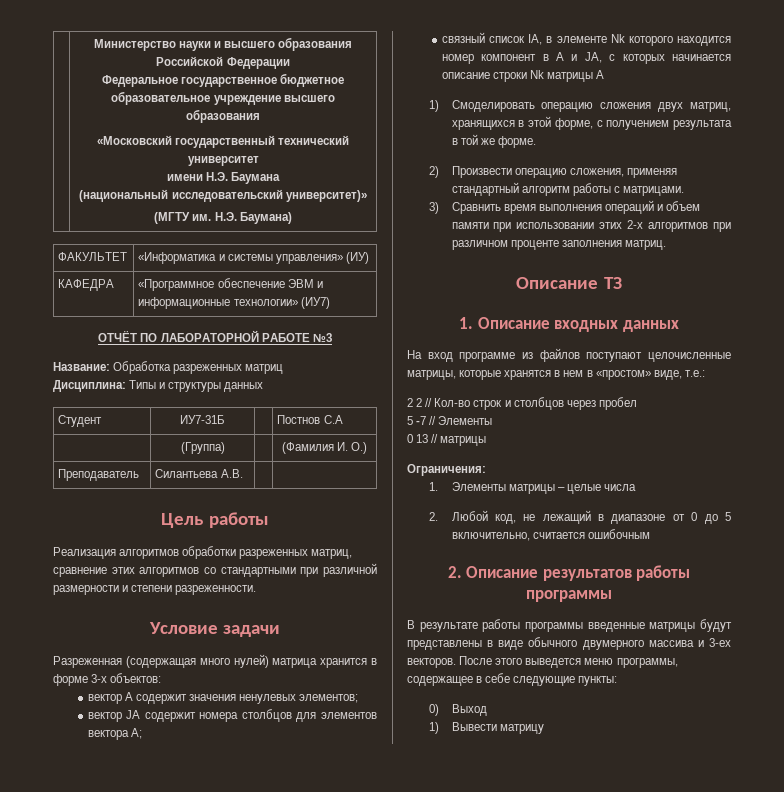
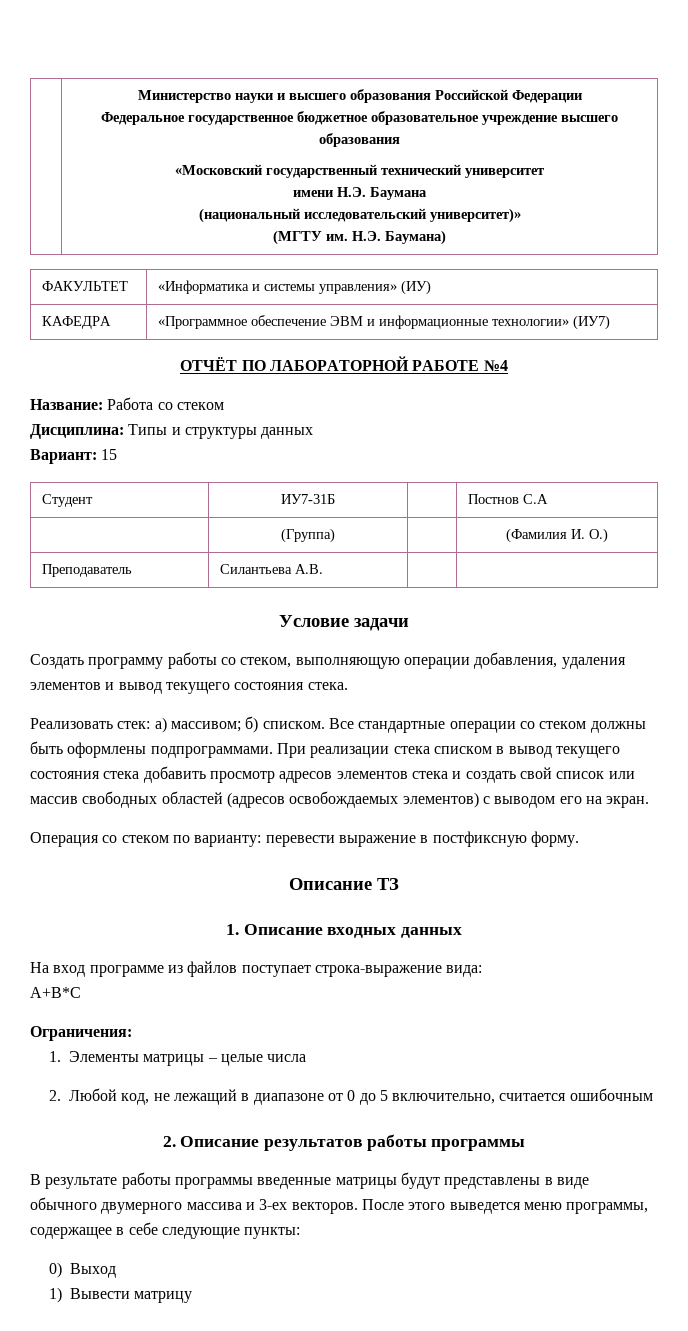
- ОТЧЁТ ПО ЛАБОРАТОРНОЙ РАБОТЕ №3
+ ОТЧЁТ ПО ЛАБОРАТОРНОЙ РАБОТЕ №4
- Название: Обработка разреженных матриц
+ Название: Работа со стеком
+ Вариант: 15
- Цель работы
- Реализация алгоритмов обработки разреженных матриц, сравнение этих алгоритмов со стандартными при различной размерности и степени разреженности.
  Условие задачи
- Разреженная (содержащая много нулей) матрица хранится в форме 3-х объектов:
- вектор A содержит значения ненулевых элементов;
- вектор JA содержит номера столбцов для элементов вектора A;
- связный список IA, в элементе Nk которого находится номер компонент в A и JA, с которых начинается описание строки Nk матрицы A
- 1) Смоделировать операцию сложения двух матриц, хранящихся в этой форме, с получением результата в той же форме.
- 2) Произвести операцию сложения, применяя стандартный алгоритм работы с матрицами.
- 3) Сравнить время выполнения операций и объем памяти при использовании этих 2-х алгоритмов при различном проценте заполнения матриц.
+ Создать программу работы со стеком, выполняющую операции добавления, удаления элементов и вывод текущего состояния стека.
+ Реализовать стек: а) массивом; б) списком. Все стандартные операции со стеком должны быть оформлены подпрограммами. При реализации стека списком в вывод текущего состояния стека добавить просмотр адресов элементов стека и создать свой список или массив свободных областей (адресов освобождаемых элементов) с выводом его на экран.
+ Операция со стеком по варианту: перевести выражение в постфиксную форму.
- На вход программе из файлов поступают целочисленные матрицы, которые хранятся в нем в «простом» виде, т.е.:
- 2 2 // Кол-во строк и столбцов через пробел
- 5 -7 // Элементы
- 0 13 // матрицы
+ На вход программе из файлов поступает строка-выражение вида:
+ A+B*C

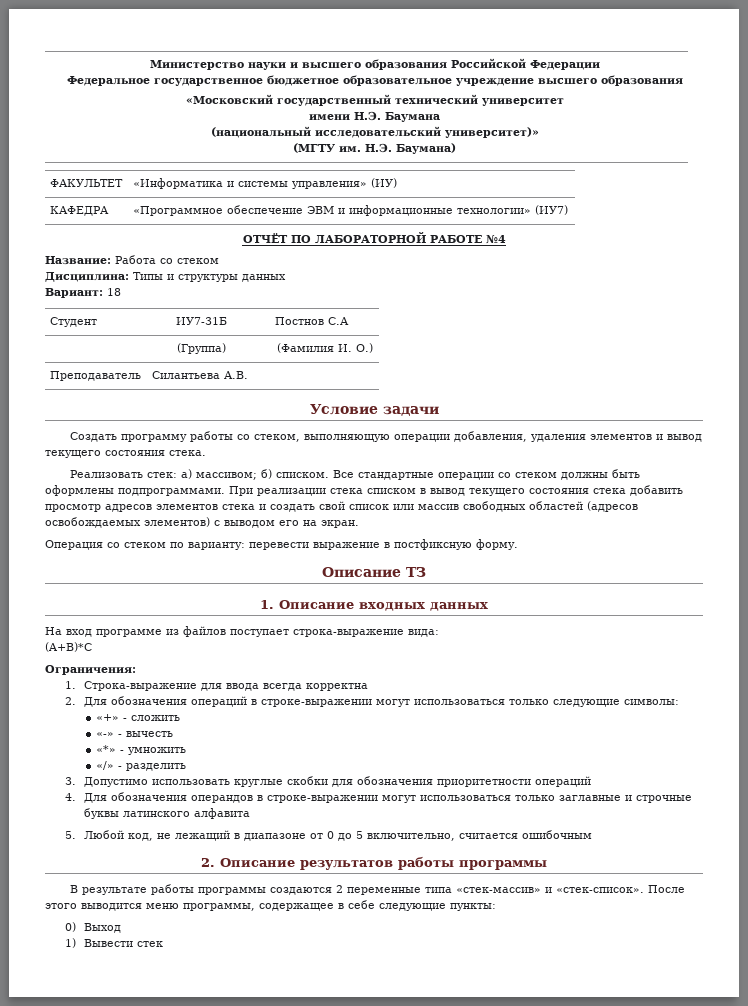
- Вариант: 15
+ Вариант: 18
- A+B*C
+ (A+B)*C
- 1. Элементы матрицы – целые числа
- 2. Любой код, не лежащий в диапазоне от 0 до 5 включительно, считается ошибочным
+ 1. Строка-выражение для ввода всегда корректна
+ 2. Для обозначения операций в строке-выражении могут использоваться только следующие символы:
+ «+» - сложить
+ «-» - вычесть
+ «*» - умножить
+ «/» - разделить
+ 3. Допустимо использовать круглые скобки для обозначения приоритетности операций
+ 4. Для обозначения операндов в строке-выражении могут использоваться только заглавные и строчные буквы латинского алфавита
+ 5. Любой код, не лежащий в диапазоне от 0 до 5 включительно, считается ошибочным
- В результате работы программы введенные матрицы будут представлены в виде обычного двумерного массива и 3-ех векторов.
+ В результате работы программы создаются 2 переменные типа «стек-массив» и «стек-список».
- После этого выведется меню программы, содержащее в себе следующие пункты:
+ После этого выводится меню программы, содержащее в себе следующие пункты:
- 1) Вывести матрицу
+ 1) Вывести стек

